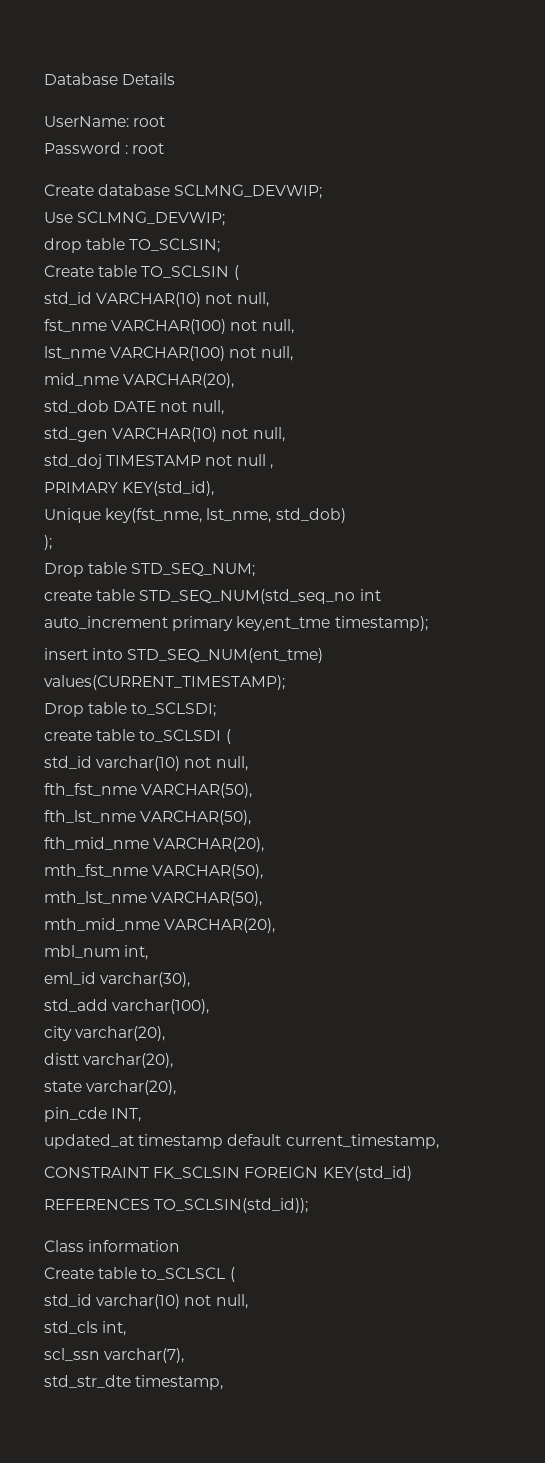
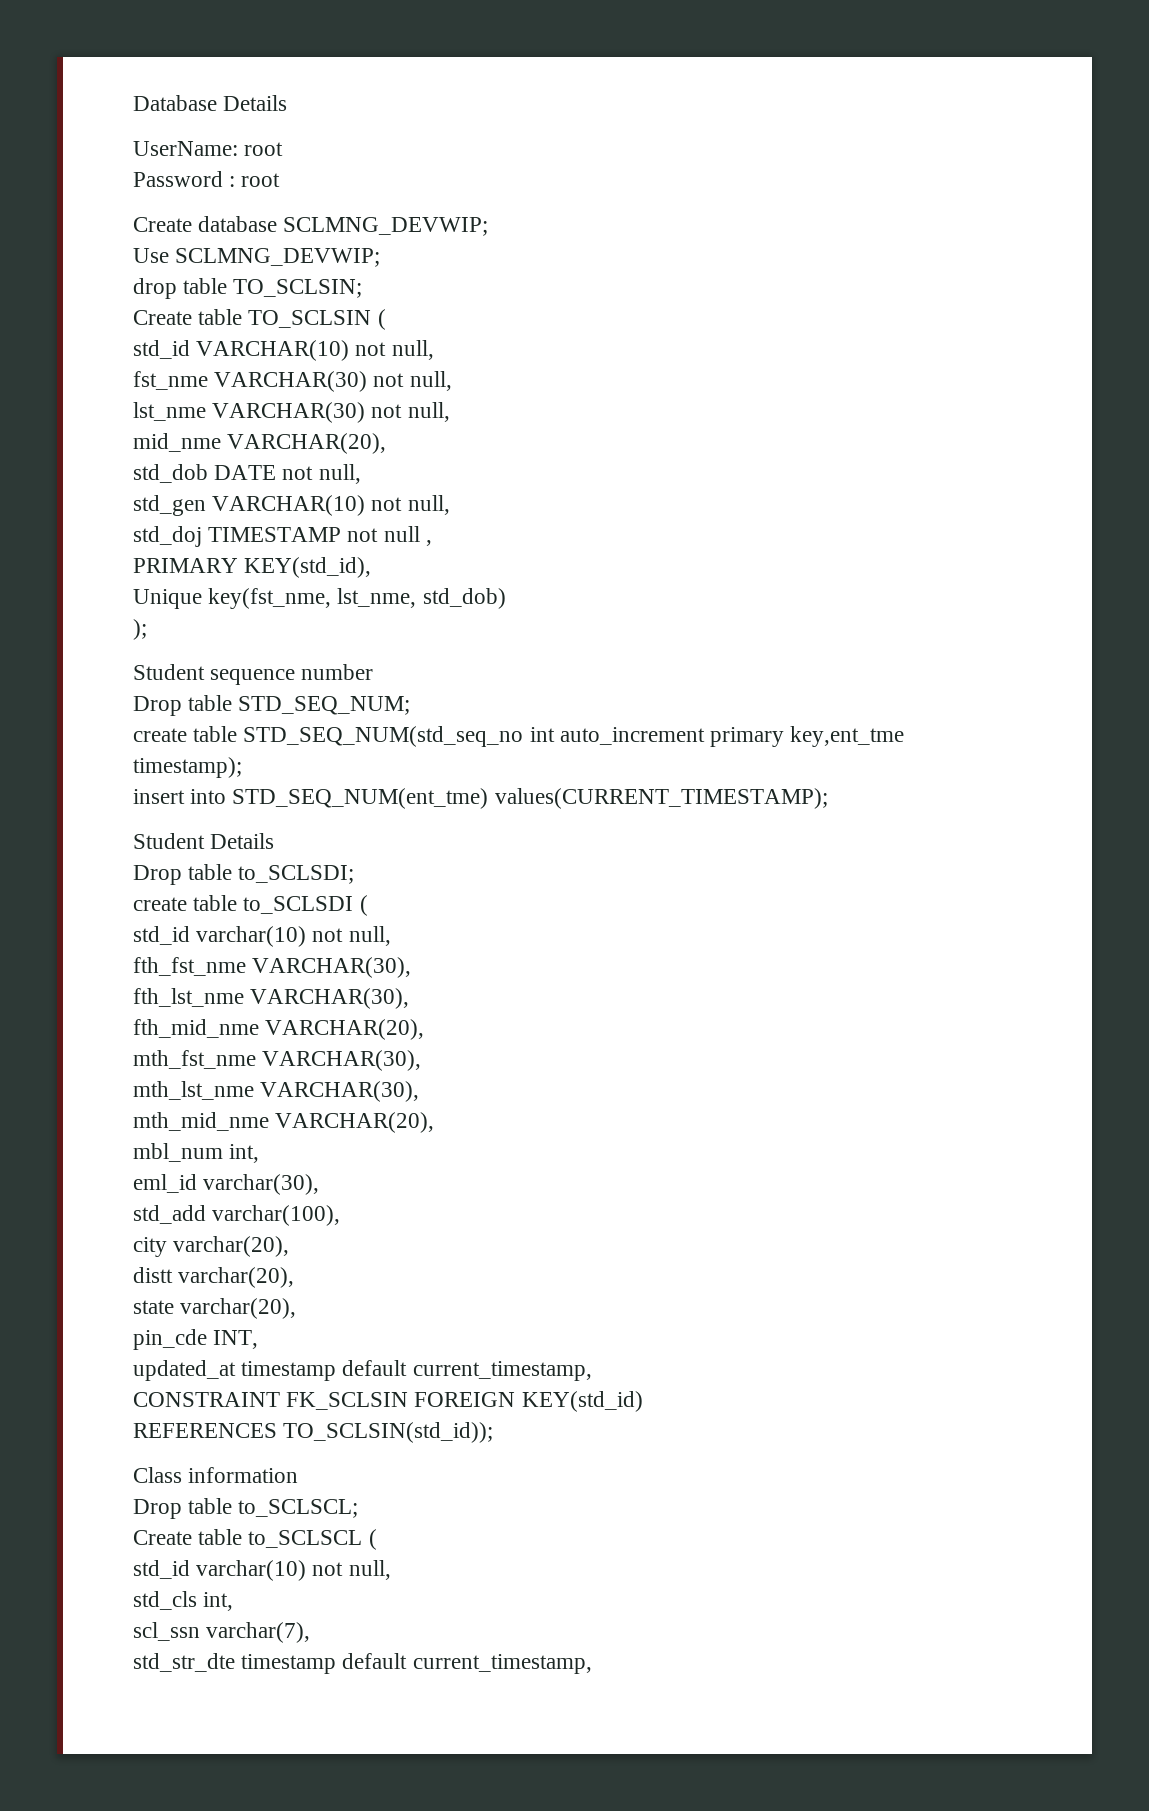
- fst_nme VARCHAR(100) not null,
+ fst_nme VARCHAR(30) not null,
- lst_nme VARCHAR(100) not null,
+ lst_nme VARCHAR(30) not null,
+ Student sequence number
+ Student Details
- fth_fst_nme VARCHAR(50),
+ fth_fst_nme VARCHAR(30),
- fth_lst_nme VARCHAR(50),
+ fth_lst_nme VARCHAR(30),
- mth_fst_nme VARCHAR(50),
+ mth_fst_nme VARCHAR(30),
- mth_lst_nme VARCHAR(50),
+ mth_lst_nme VARCHAR(30),
+ Drop table to_SCLSCL;
- std_str_dte timestamp,
+ std_str_dte timestamp default current_timestamp,

